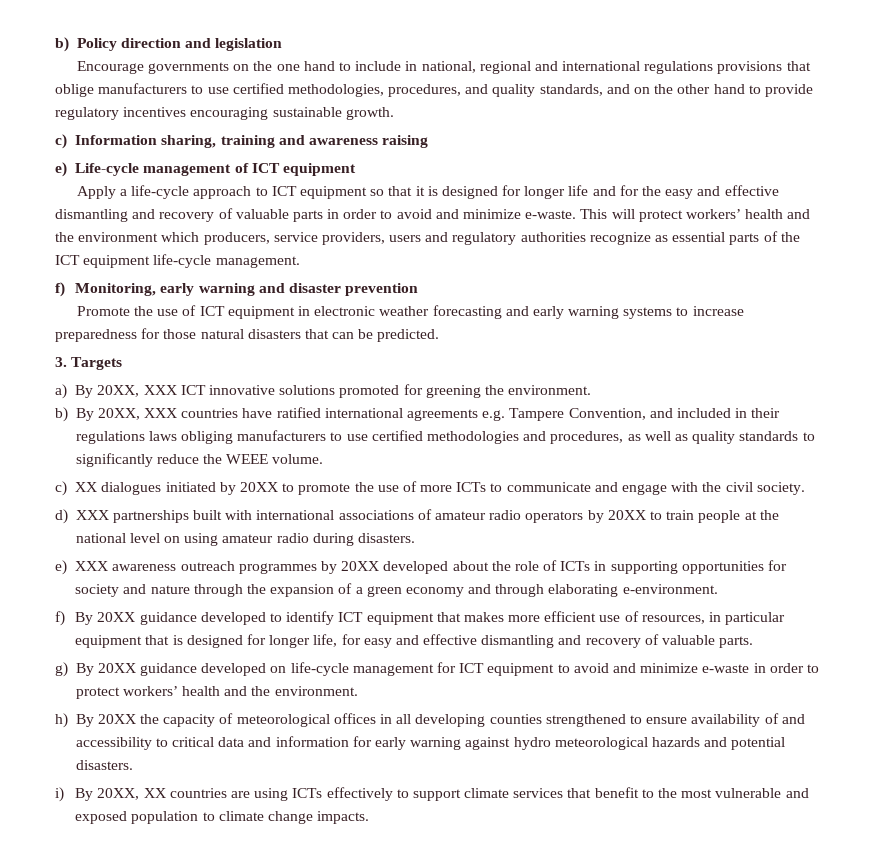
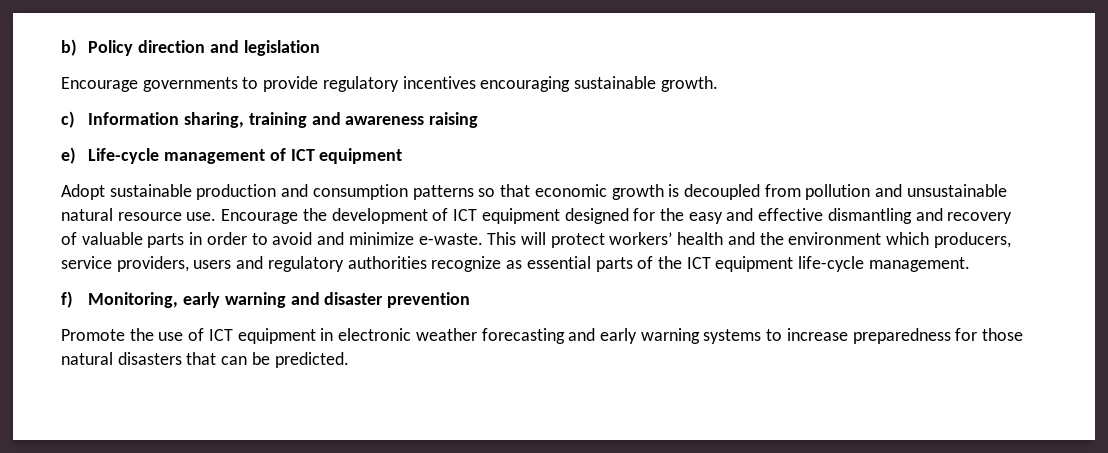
- Encourage governments on the one hand to include in national, regional and international regulations provisions that oblige manufacturers to use certified methodologies, procedures, and quality standards, and on the other hand to provide regulatory incentives encouraging sustainable growth.
+ Encourage governments to provide regulatory incentives encouraging sustainable growth.
- Apply a life-cycle approach to ICT equipment so that it is designed for longer life and for the easy and effective dismantling and recovery of valuable parts in order to avoid and minimize e-waste.
+ Adopt sustainable production and consumption patterns so that economic growth is decoupled from pollution and unsustainable natural resource use. Encourage the development of ICT equipment designed for the easy and effective dismantling and recovery of valuable parts in order to avoid and minimize e-waste.
- 3. Targets
- a) By 20XX, XXX ICT innovative solutions promoted for greening the environment.
- b) By 20XX, XXX countries have ratified international agreements e.g. Tampere Convention, and included in their regulations laws obliging manufacturers to use certified methodologies and procedures, as well as quality standards to significantly reduce the WEEE volume.
- c) XX dialogues initiated by 20XX to promote the use of more ICTs to communicate and engage with the civil society.
- d) XXX partnerships built with international associations of amateur radio operators by 20XX to train people at the national level on using amateur radio during disasters.
- e) XXX awareness outreach programmes by 20XX developed about the role of ICTs in supporting opportunities for society and nature through the expansion of a green economy and through elaborating e-environment.
- f) By 20XX guidance developed to identify ICT equipment that makes more efficient use of resources, in particular equipment that is designed for longer life, for easy and effective dismantling and recovery of valuable parts.
- g) By 20XX guidance developed on life-cycle management for ICT equipment to avoid and minimize e-waste in order to protect workers’ health and the environment.
- h) By 20XX the capacity of meteorological offices in all developing counties strengthened to ensure availability of and accessibility to critical data and information for early warning against hydro meteorological hazards and potential disasters.
- i) By 20XX, XX countries are using ICTs effectively to support climate services that benefit to the most vulnerable and exposed population to climate change impacts.

